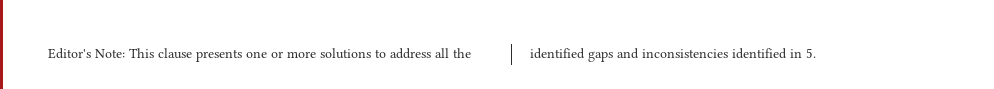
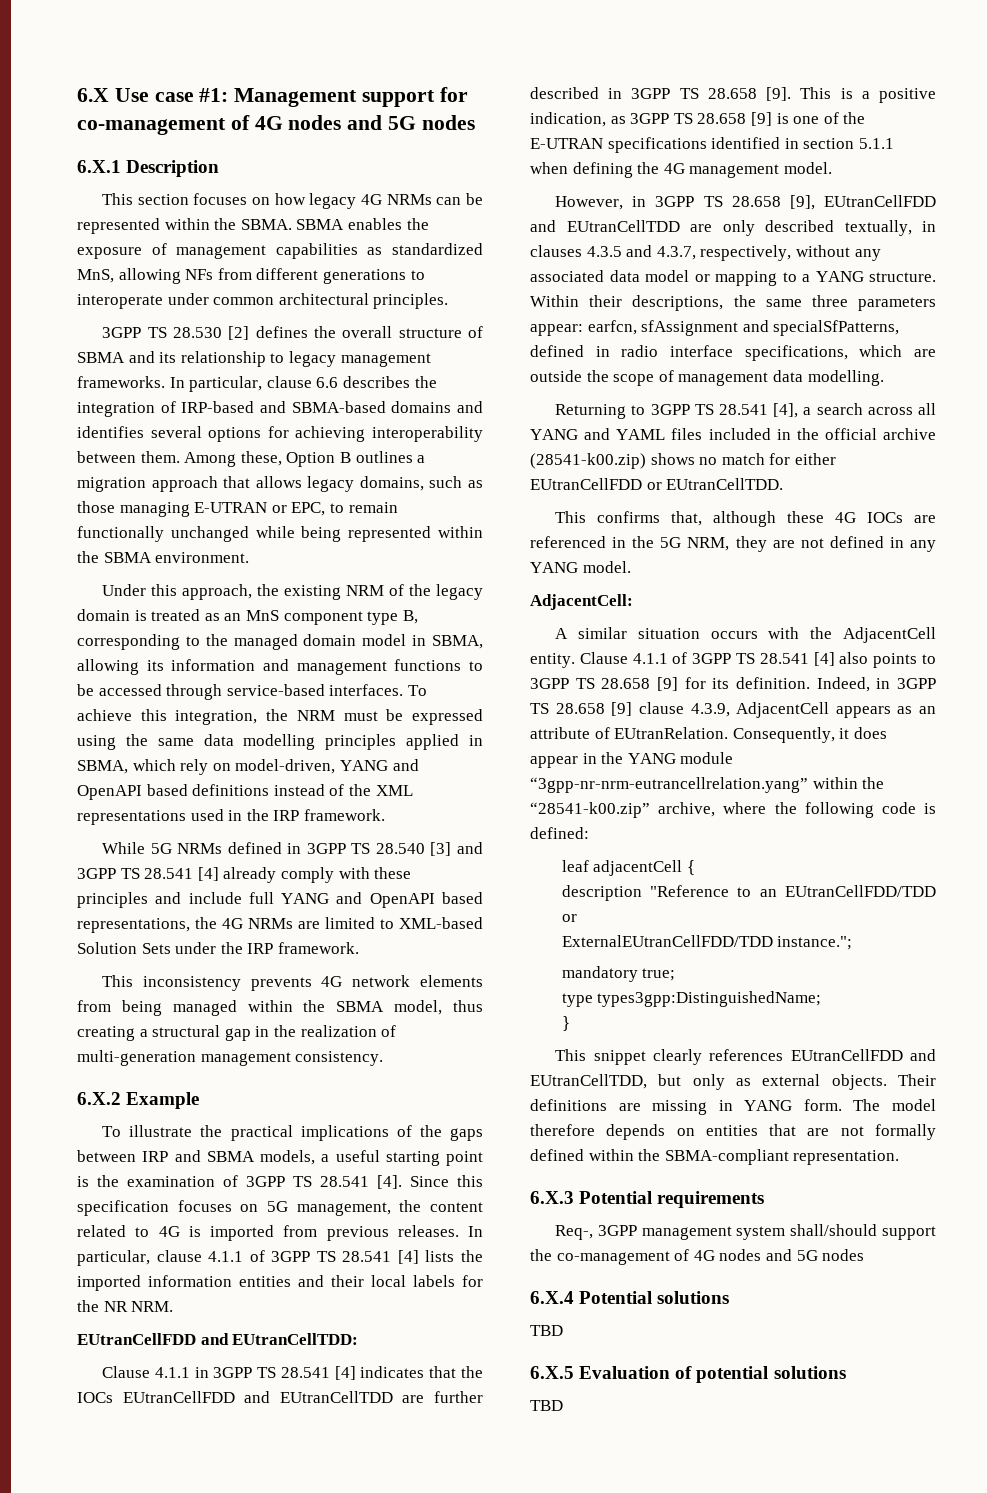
- Editor's Note: This clause presents one or more solutions to address all the identified gaps and inconsistencies identified in 5.
+ 6.X Use case #1: Management support for co-management of 4G nodes and 5G nodes
+ 6.X.1 Description
+ This section focuses on how legacy 4G NRMs can be represented within the SBMA. SBMA enables the exposure of management capabilities as standardized MnS, allowing NFs from different generations to interoperate under common architectural principles.
+ 3GPP TS 28.530 [2] defines the overall structure of SBMA and its relationship to legacy management frameworks. In particular, clause 6.6 describes the integration of IRP-based and SBMA-based domains and identifies several options for achieving interoperability between them. Among these, Option B outlines a migration approach that allows legacy domains, such as those managing E-UTRAN or EPC, to remain functionally unchanged while being represented within the SBMA environment.
+ Under this approach, the existing NRM of the legacy domain is treated as an MnS component type B, corresponding to the managed domain model in SBMA, allowing its information and management functions to be accessed through service-based interfaces. To achieve this integration, the NRM must be expressed using the same data modelling principles applied in SBMA, which rely on model-driven, YANG and OpenAPI based definitions instead of the XML representations used in the IRP framework.
+ While 5G NRMs defined in 3GPP TS 28.540 [3] and 3GPP TS 28.541 [4] already comply with these principles and include full YANG and OpenAPI based representations, the 4G NRMs are limited to XML-based Solution Sets under the IRP framework.
+ This inconsistency prevents 4G network elements from being managed within the SBMA model, thus creating a structural gap in the realization of multi-generation management consistency.
+ 6.X.2 Example
+ To illustrate the practical implications of the gaps between IRP and SBMA models, a useful starting point is the examination of 3GPP TS 28.541 [4]. Since this specification focuses on 5G management, the content related to 4G is imported from previous releases. In particular, clause 4.1.1 of 3GPP TS 28.541 [4] lists the imported information entities and their local labels for the NR NRM.
+ EUtranCellFDD and EUtranCellTDD:
+ Clause 4.1.1 in 3GPP TS 28.541 [4] indicates that the IOCs EUtranCellFDD and EUtranCellTDD are further described in 3GPP TS 28.658 [9]. This is a positive indication, as 3GPP TS 28.658 [9] is one of the E-UTRAN specifications identified in section 5.1.1 when defining the 4G management model.
+ However, in 3GPP TS 28.658 [9], EUtranCellFDD and EUtranCellTDD are only described textually, in clauses 4.3.5 and 4.3.7, respectively, without any associated data model or mapping to a YANG structure. Within their descriptions, the same three parameters appear: earfcn, sfAssignment and specialSfPatterns, defined in radio interface specifications, which are outside the scope of management data modelling.
+ Returning to 3GPP TS 28.541 [4], a search across all YANG and YAML files included in the official archive (28541-k00.zip) shows no match for either EUtranCellFDD or EUtranCellTDD.
+ This confirms that, although these 4G IOCs are referenced in the 5G NRM, they are not defined in any YANG model.
+ AdjacentCell:
+ A similar situation occurs with the AdjacentCell entity. Clause 4.1.1 of 3GPP TS 28.541 [4] also points to 3GPP TS 28.658 [9] for its definition. Indeed, in 3GPP TS 28.658 [9] clause 4.3.9, AdjacentCell appears as an attribute of EUtranRelation. Consequently, it does appear in the YANG module “3gpp-nr-nrm-eutrancellrelation.yang” within the “28541-k00.zip” archive, where the following code is defined:
+ leaf adjacentCell {
+ description "Reference to an EUtranCellFDD/TDD or
+ ExternalEUtranCellFDD/TDD instance.";
+ mandatory true;
+ type types3gpp:DistinguishedName;
+ }
+ This snippet clearly references EUtranCellFDD and EUtranCellTDD, but only as external objects. Their definitions are missing in YANG form. The model therefore depends on entities that are not formally defined within the SBMA-compliant representation.
+ 6.X.3 Potential requirements
+ Req-, 3GPP management system shall/should support the co-management of 4G nodes and 5G nodes
+ 6.X.4 Potential solutions
+ TBD
+ 6.X.5 Evaluation of potential solutions
+ TBD

